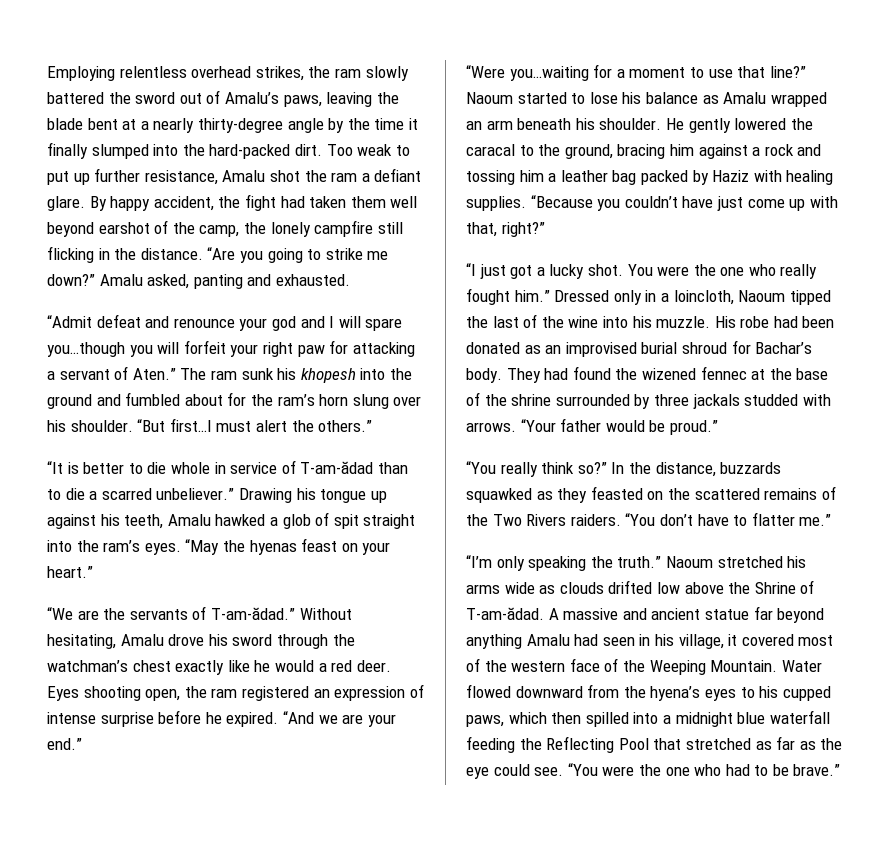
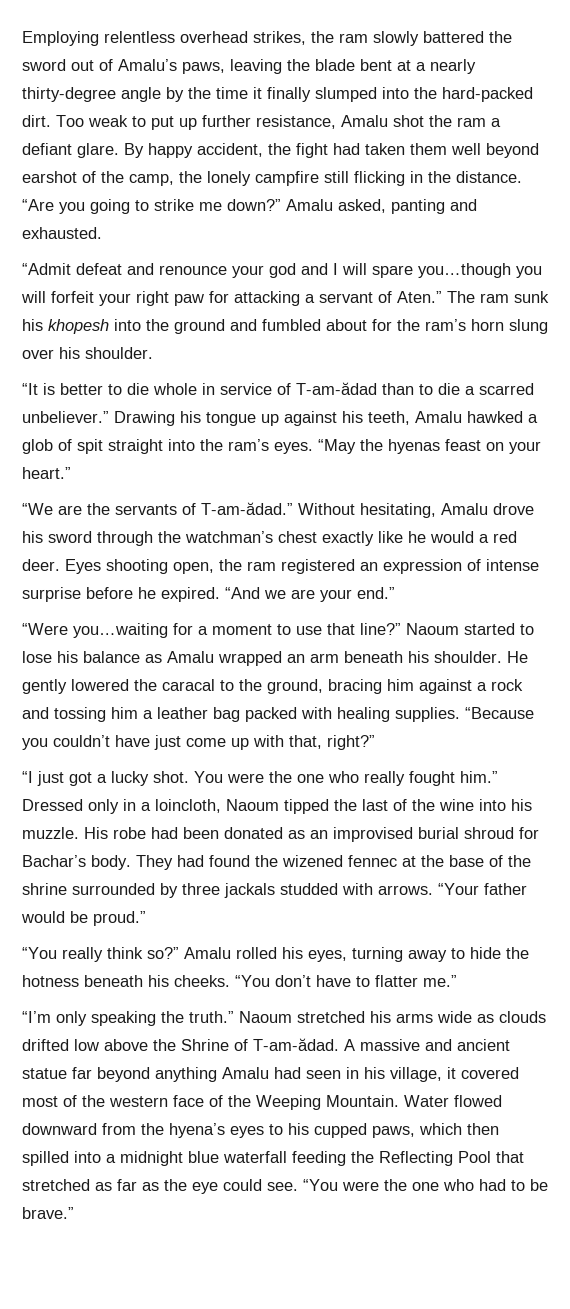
- “But first…I must alert the others.”
- He gently lowered the caracal to the ground, bracing him against a rock and tossing him a leather bag packed by Haziz with healing supplies.
+ He gently lowered the caracal to the ground, bracing him against a rock and tossing him a leather bag packed with healing supplies.
- In the distance, buzzards squawked as they feasted on the scattered remains of the Two Rivers raiders.
+ Amalu rolled his eyes, turning away to hide the hotness beneath his cheeks.

